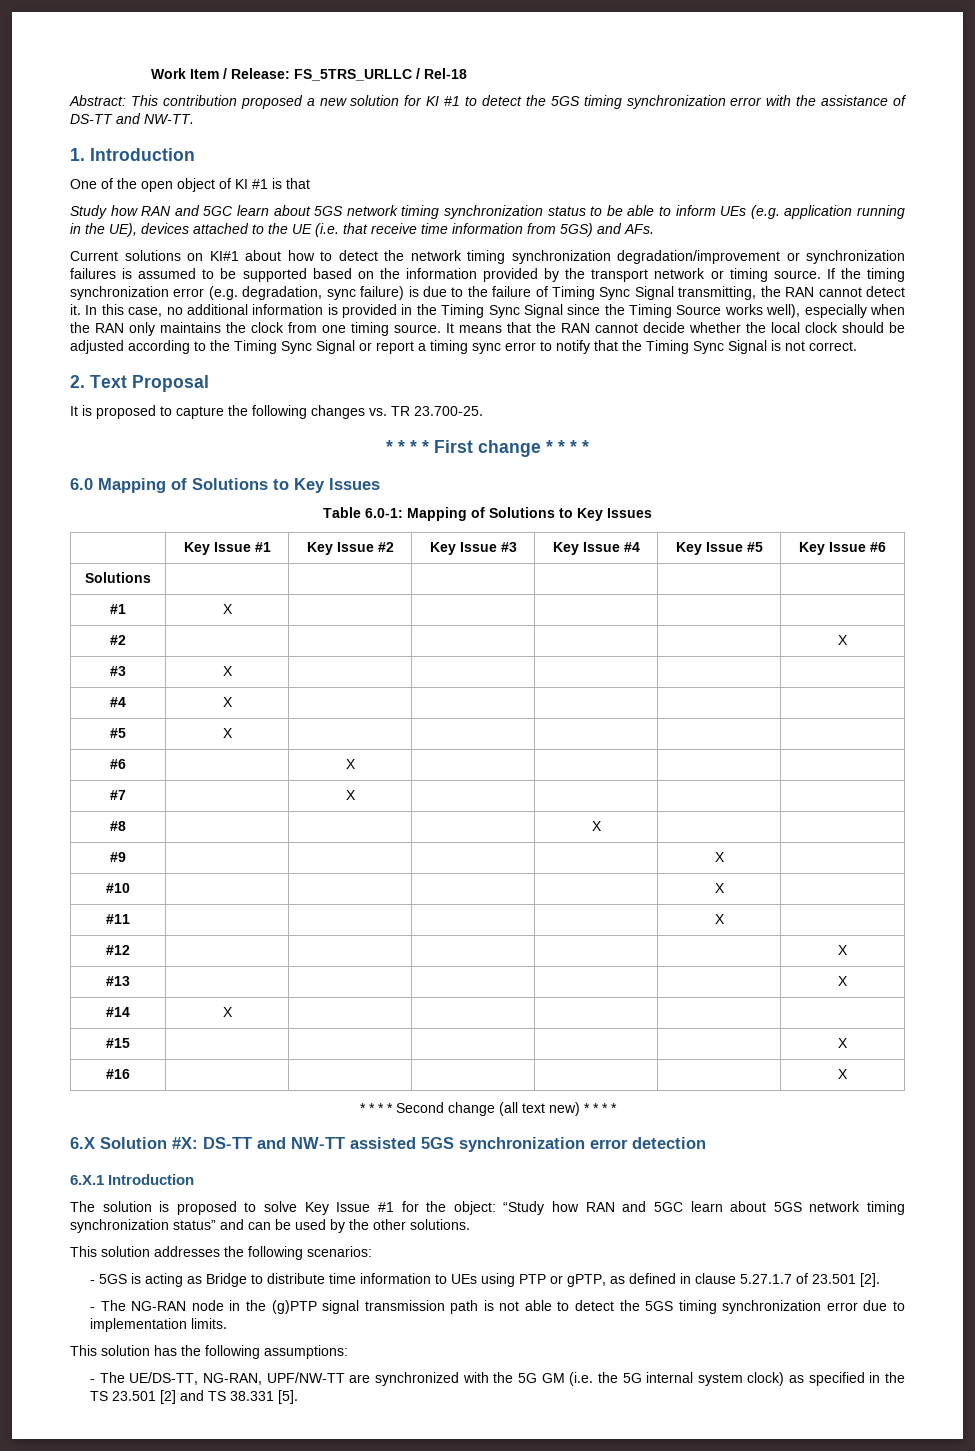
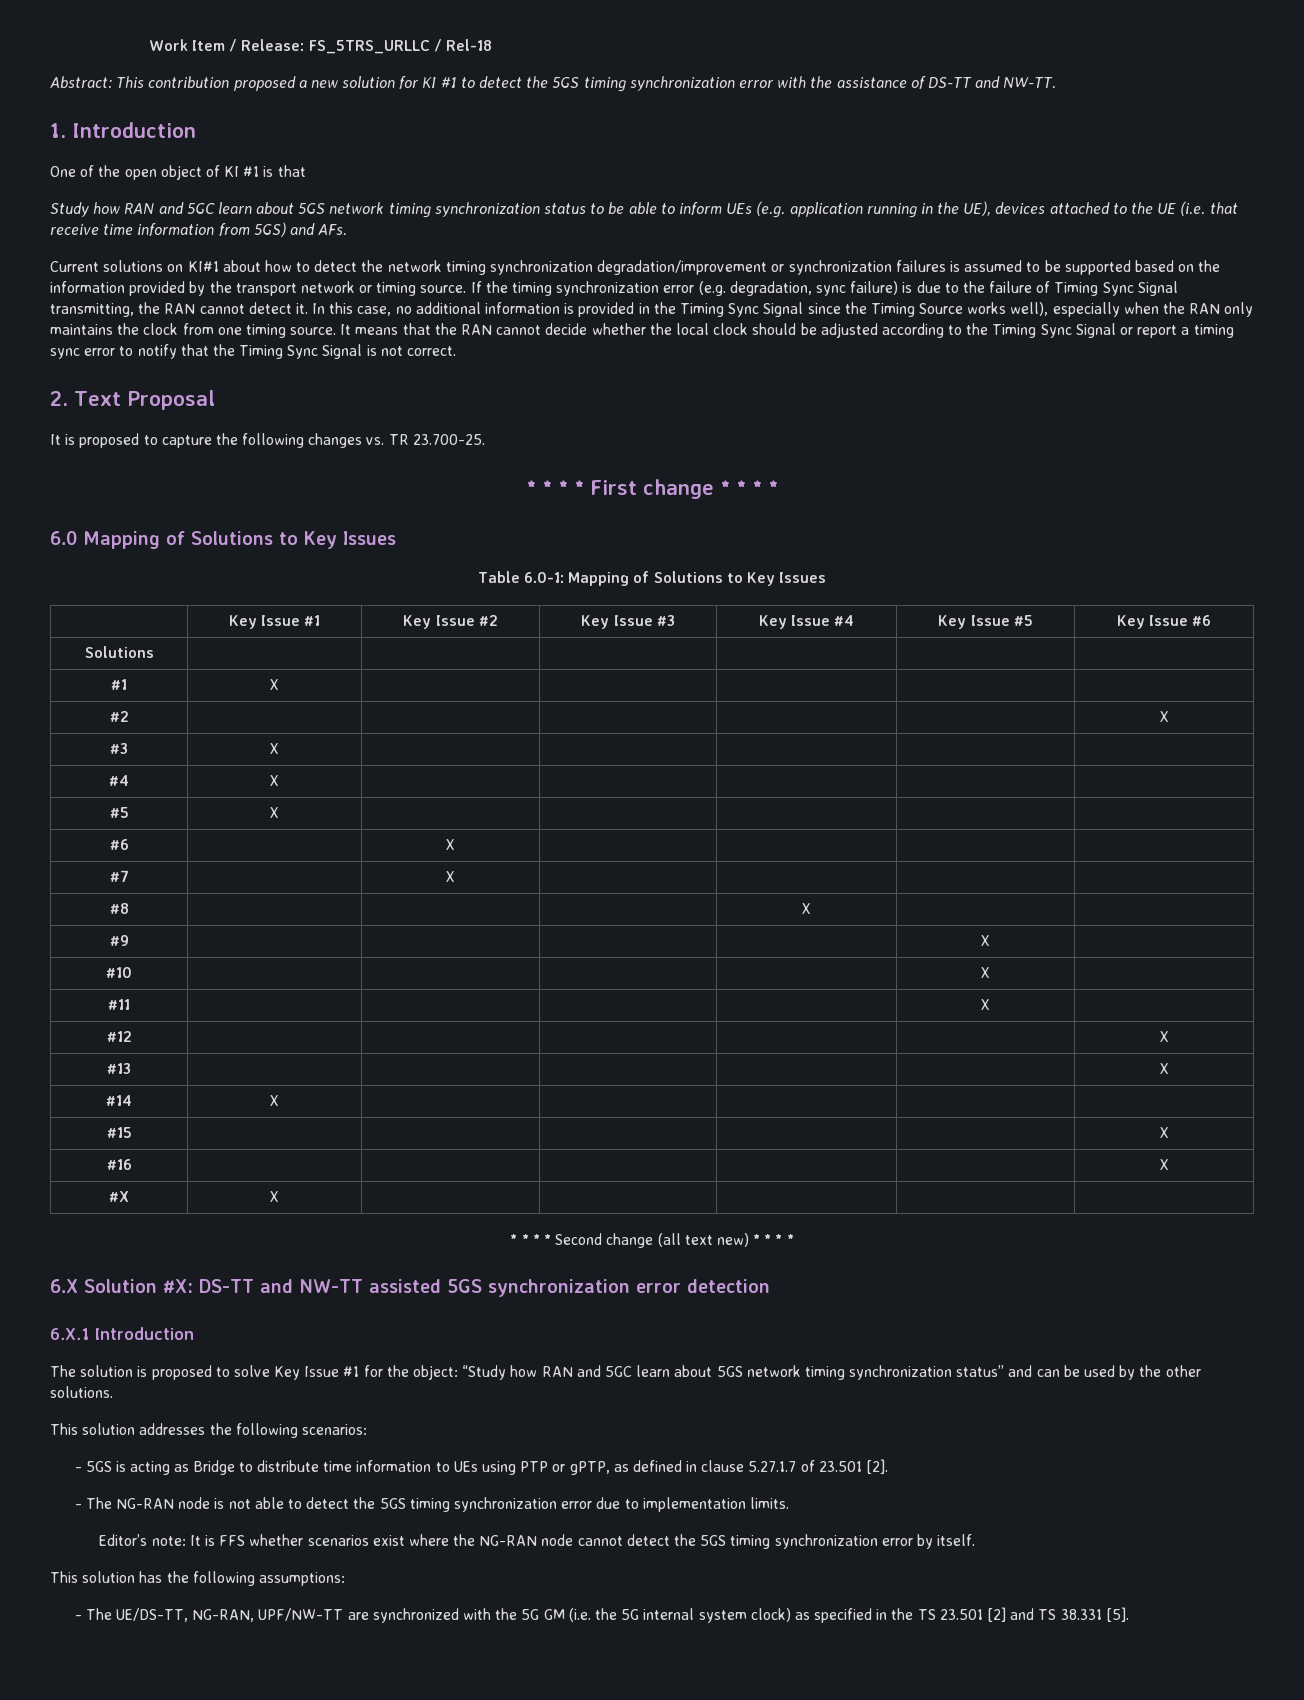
+ #X | X | | | | |
- - The NG-RAN node in the (g)PTP signal transmission path is not able to detect the 5GS timing synchronization error due to implementation limits.
+ - The NG-RAN node is not able to detect the 5GS timing synchronization error due to implementation limits.
+ Editor’s note: It is FFS whether scenarios exist where the NG-RAN node cannot detect the 5GS timing synchronization error by itself.

